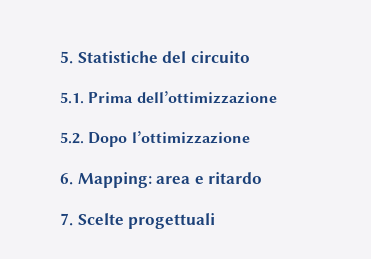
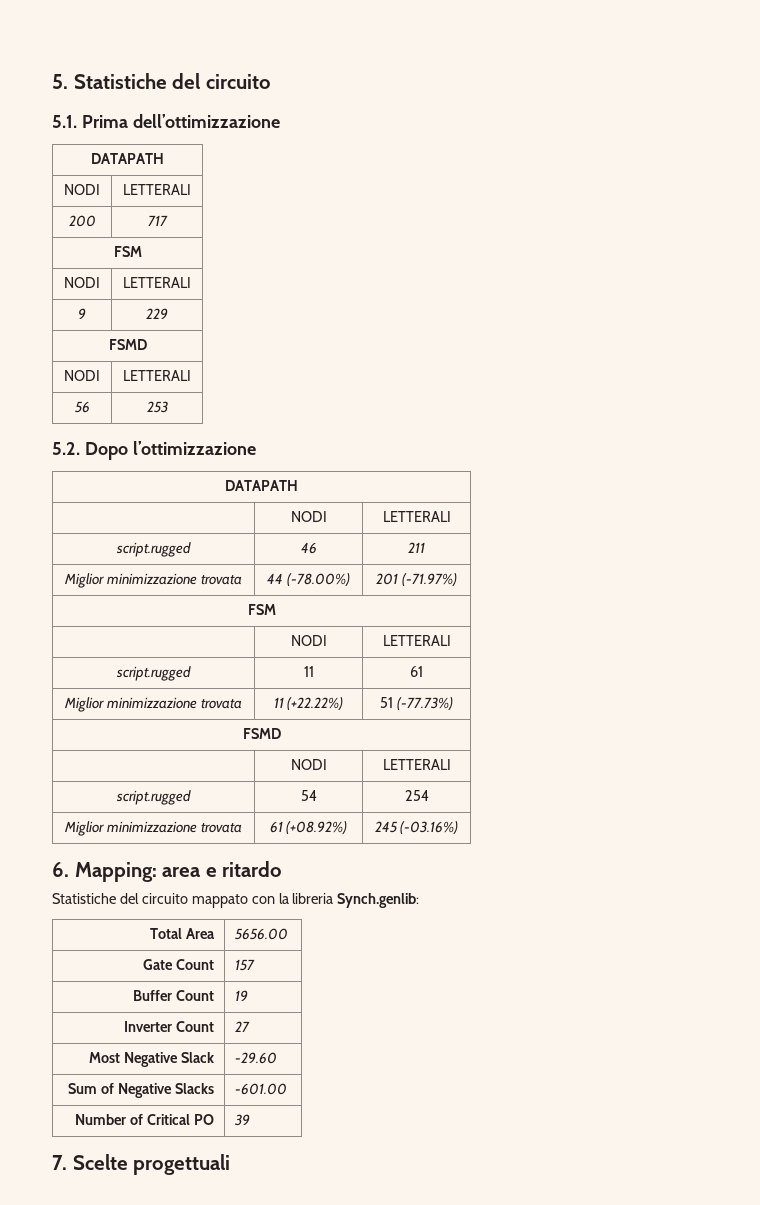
  5.1. Prima dell’ottimizzazione
+ DATAPATH
+ NODI | LETTERALI
+ 200 | 717
+ FSM
+ NODI | LETTERALI
+ 9 | 229
+ FSMD
+ NODI | LETTERALI
+ 56 | 253
  5.2. Dopo l’ottimizzazione
+ DATAPATH
+ | NODI | LETTERALI
+ script.rugged | 46 | 211
+ Miglior minimizzazione trovata | 44 (-78.00%) | 201 (-71.97%)
+ FSM
+ | NODI | LETTERALI
+ script.rugged | 11 | 61
+ Miglior minimizzazione trovata | 11 (+22.22%) | 51 (-77.73%)
+ FSMD
+ | NODI | LETTERALI
+ script.rugged | 54 | 254
+ Miglior minimizzazione trovata | 61 (+08.92%) | 245 (-03.16%)
+ Statistiche del circuito mappato con la libreria Synch.genlib:
+ Total Area | 5656.00
+ Gate Count | 157
+ Buffer Count | 19
+ Inverter Count | 27
+ Most Negative Slack | -29.60
+ Sum of Negative Slacks | -601.00
+ Number of Critical PO | 39

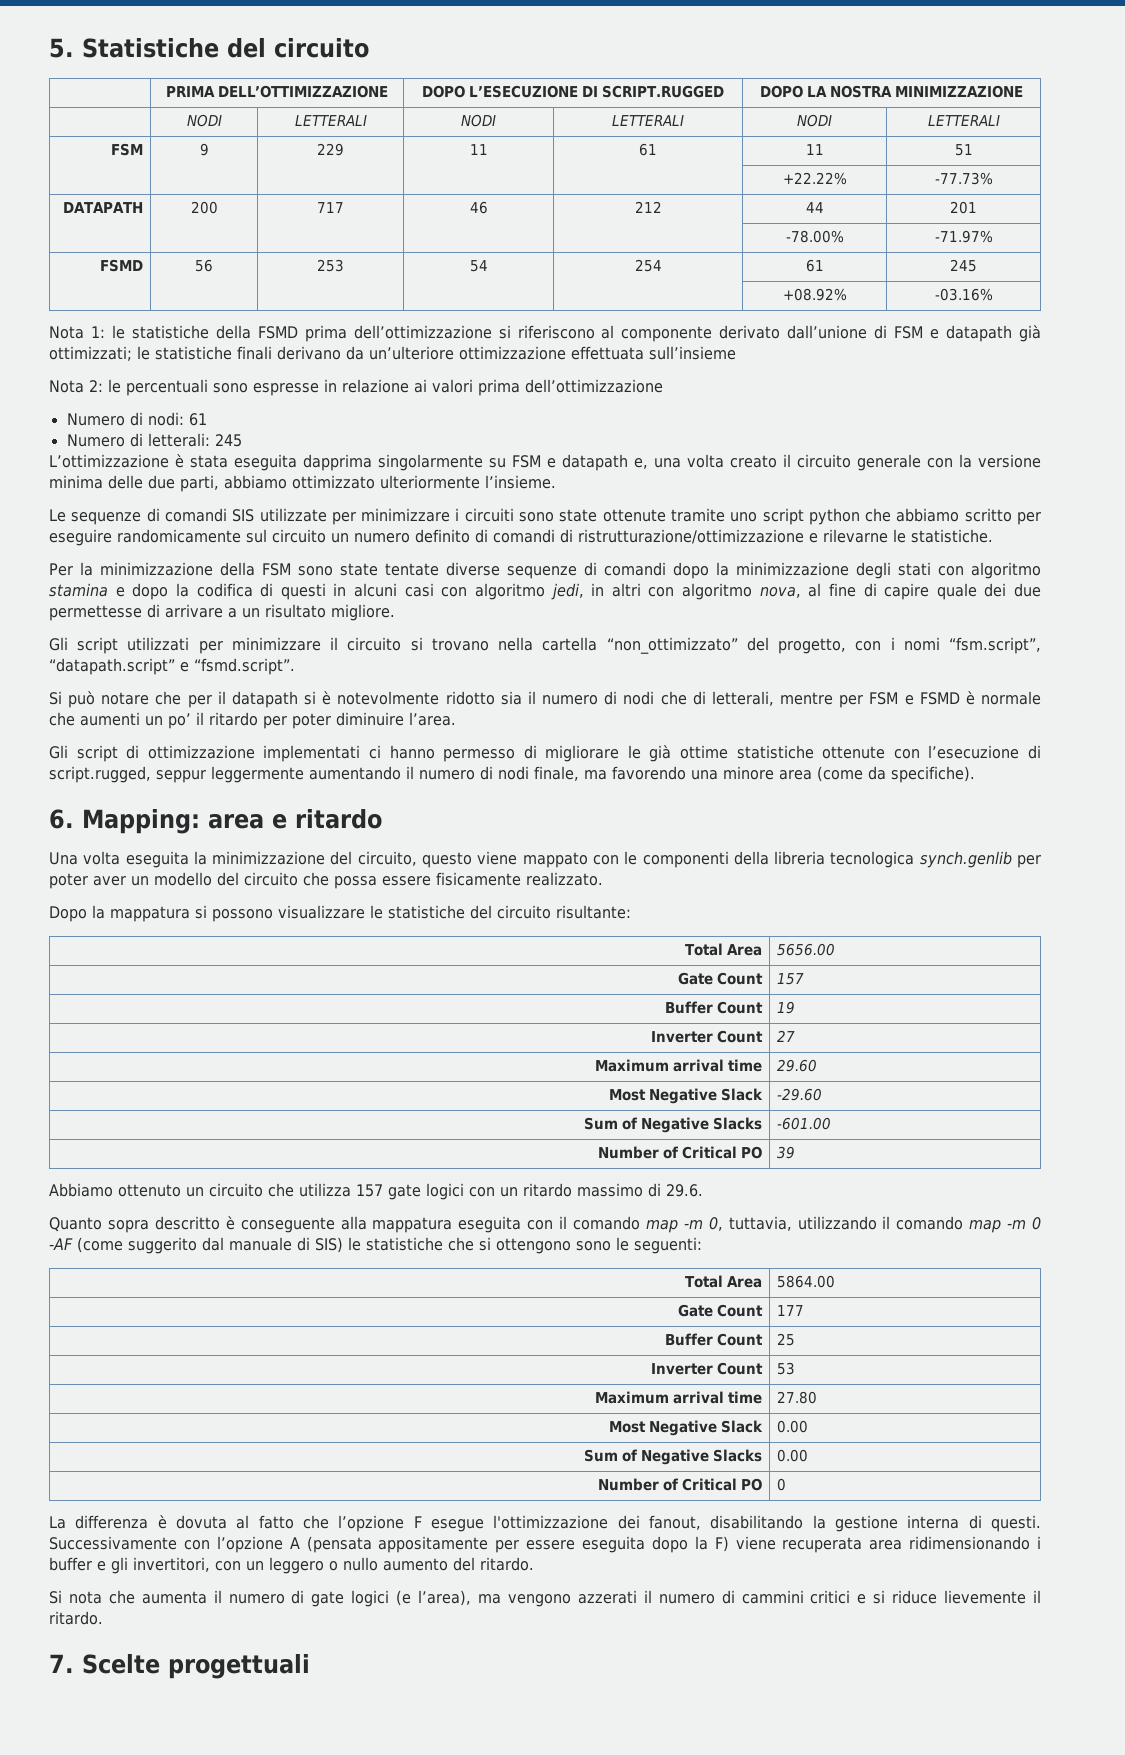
- 5.1. Prima dell’ottimizzazione
- DATAPATH
- NODI | LETTERALI
- 200 | 717
- FSM
- NODI | LETTERALI
- 9 | 229
- FSMD
- NODI | LETTERALI
- 56 | 253
- 5.2. Dopo l’ottimizzazione
- DATAPATH
- | NODI | LETTERALI
- script.rugged | 46 | 211
- Miglior minimizzazione trovata | 44 (-78.00%) | 201 (-71.97%)
- FSM
- | NODI | LETTERALI
- script.rugged | 11 | 61
- Miglior minimizzazione trovata | 11 (+22.22%) | 51 (-77.73%)
- FSMD
- | NODI | LETTERALI
- script.rugged | 54 | 254
- Miglior minimizzazione trovata | 61 (+08.92%) | 245 (-03.16%)
+ | PRIMA DELL’OTTIMIZZAZIONE | DOPO L’ESECUZIONE DI SCRIPT.RUGGED | DOPO LA NOSTRA MINIMIZZAZIONE
+ | NODI | LETTERALI | NODI | LETTERALI | NODI | LETTERALI
+ FSM | 9 | 229 | 11 | 61 | 11 | 51
+ | | | | | +22.22% | -77.73%
+ DATAPATH | 200 | 717 | 46 | 212 | 44 | 201
+ | | | | | -78.00% | -71.97%
+ FSMD | 56 | 253 | 54 | 254 | 61 | 245
+ | | | | | +08.92% | -03.16%
+ Nota 1: le statistiche della FSMD prima dell’ottimizzazione si riferiscono al componente derivato dall’unione di FSM e datapath già ottimizzati; le statistiche finali derivano da un’ulteriore ottimizzazione effettuata sull’insieme
+ Nota 2: le percentuali sono espresse in relazione ai valori prima dell’ottimizzazione
+ Numero di nodi: 61
+ Numero di letterali: 245
+ L’ottimizzazione è stata eseguita dapprima singolarmente su FSM e datapath e, una volta creato il circuito generale con la versione minima delle due parti, abbiamo ottimizzato ulteriormente l’insieme.
+ Le sequenze di comandi SIS utilizzate per minimizzare i circuiti sono state ottenute tramite uno script python che abbiamo scritto per eseguire randomicamente sul circuito un numero definito di comandi di ristrutturazione/ottimizzazione e rilevarne le statistiche.
+ Per la minimizzazione della FSM sono state tentate diverse sequenze di comandi dopo la minimizzazione degli stati con algoritmo stamina e dopo la codifica di questi in alcuni casi con algoritmo jedi, in altri con algoritmo nova, al fine di capire quale dei due permettesse di arrivare a un risultato migliore.
+ Gli script utilizzati per minimizzare il circuito si trovano nella cartella “non_ottimizzato” del progetto, con i nomi “fsm.script”, “datapath.script” e “fsmd.script”.
+ Si può notare che per il datapath si è notevolmente ridotto sia il numero di nodi che di letterali, mentre per FSM e FSMD è normale che aumenti un po’ il ritardo per poter diminuire l’area.
+ Gli script di ottimizzazione implementati ci hanno permesso di migliorare le già ottime statistiche ottenute con l’esecuzione di script.rugged, seppur leggermente aumentando il numero di nodi finale, ma favorendo una minore area (come da specifiche).
- Statistiche del circuito mappato con la libreria Synch.genlib:
+ Una volta eseguita la minimizzazione del circuito, questo viene mappato con le componenti della libreria tecnologica synch.genlib per poter aver un modello del circuito che possa essere fisicamente realizzato.
+ Dopo la mappatura si possono visualizzare le statistiche del circuito risultante:
+ Maximum arrival time | 29.60
+ Abbiamo ottenuto un circuito che utilizza 157 gate logici con un ritardo massimo di 29.6.
+ Quanto sopra descritto è conseguente alla mappatura eseguita con il comando map -m 0, tuttavia, utilizzando il comando map -m 0 -AF (come suggerito dal manuale di SIS) le statistiche che si ottengono sono le seguenti:
+ Total Area | 5864.00
+ Gate Count | 177
+ Buffer Count | 25
+ Inverter Count | 53
+ Maximum arrival time | 27.80
+ Most Negative Slack | 0.00
+ Sum of Negative Slacks | 0.00
+ Number of Critical PO | 0
+ La differenza è dovuta al fatto che l’opzione F esegue l'ottimizzazione dei fanout, disabilitando la gestione interna di questi. Successivamente con l’opzione A (pensata appositamente per essere eseguita dopo la F) viene recuperata area ridimensionando i buffer e gli invertitori, con un leggero o nullo aumento del ritardo.
+ Si nota che aumenta il numero di gate logici (e l’area), ma vengono azzerati il numero di cammini critici e si riduce lievemente il ritardo.

